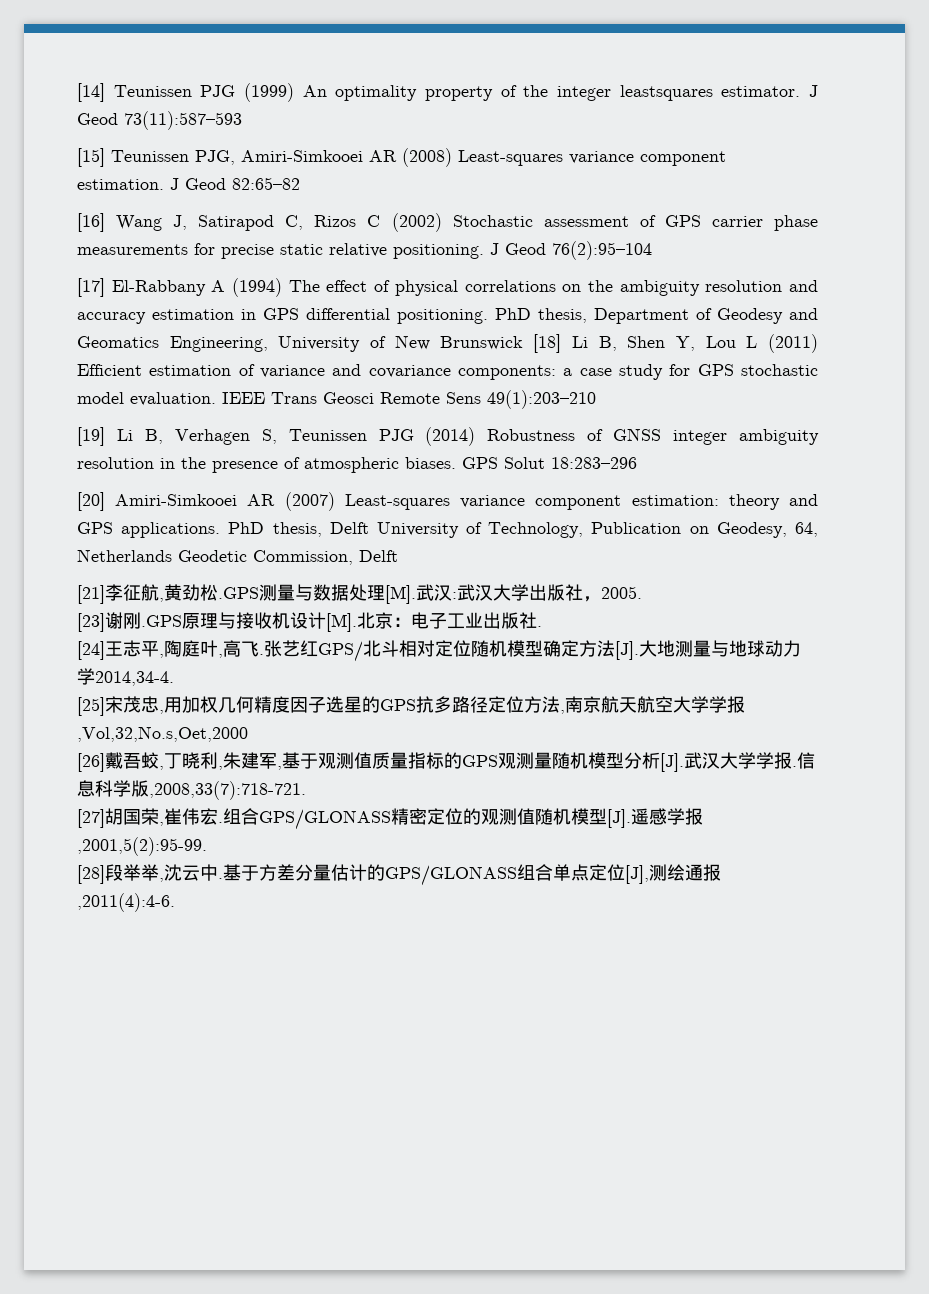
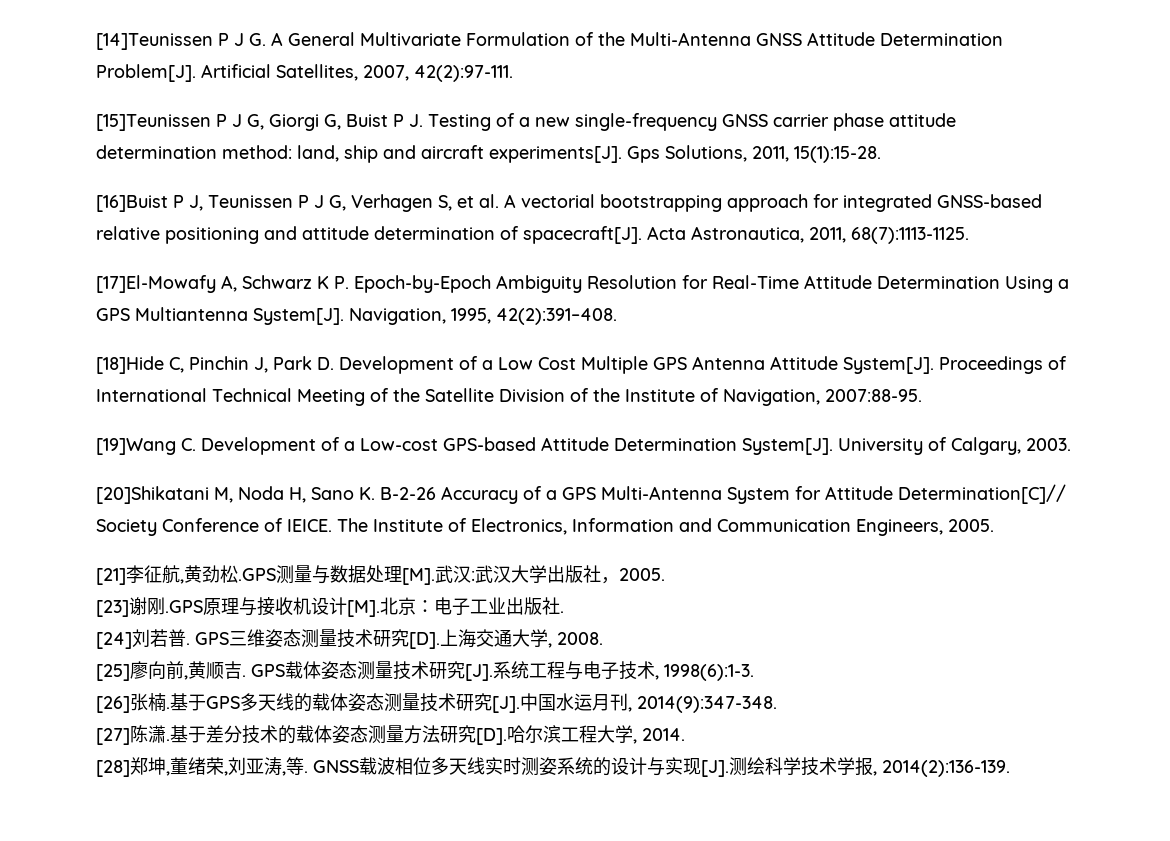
- [14] Teunissen PJG (1999) An optimality property of the integer leastsquares estimator. J Geod 73(11):587–593
- [15] Teunissen PJG, Amiri-Simkooei AR (2008) Least-squares variance component estimation. J Geod 82:65–82
- [16] Wang J, Satirapod C, Rizos C (2002) Stochastic assessment of GPS carrier phase measurements for precise static relative positioning. J Geod 76(2):95–104
- [17] El-Rabbany A (1994) The effect of physical correlations on the ambiguity resolution and accuracy estimation in GPS differential positioning. PhD thesis, Department of Geodesy and Geomatics Engineering, University of New Brunswick [18] Li B, Shen Y, Lou L (2011) Efficient estimation of variance and covariance components: a case study for GPS stochastic model evaluation. IEEE Trans Geosci Remote Sens 49(1):203–210
- [19] Li B, Verhagen S, Teunissen PJG (2014) Robustness of GNSS integer ambiguity resolution in the presence of atmospheric biases. GPS Solut 18:283–296
- [20] Amiri-Simkooei AR (2007) Least-squares variance component estimation: theory and GPS applications. PhD thesis, Delft University of Technology, Publication on Geodesy, 64, Netherlands Geodetic Commission, Delft
+ [14]Teunissen P J G. A General Multivariate Formulation of the Multi-Antenna GNSS Attitude Determination Problem[J]. Artificial Satellites, 2007, 42(2):97-111.
+ [15]Teunissen P J G, Giorgi G, Buist P J. Testing of a new single-frequency GNSS carrier phase attitude determination method: land, ship and aircraft experiments[J]. Gps Solutions, 2011, 15(1):15-28.
+ [16]Buist P J, Teunissen P J G, Verhagen S, et al. A vectorial bootstrapping approach for integrated GNSS-based relative positioning and attitude determination of spacecraft[J]. Acta Astronautica, 2011, 68(7):1113-1125.
+ [17]El-Mowafy A, Schwarz K P. Epoch-by-Epoch Ambiguity Resolution for Real-Time Attitude Determination Using a GPS Multiantenna System[J]. Navigation, 1995, 42(2):391–408.
+ [18]Hide C, Pinchin J, Park D. Development of a Low Cost Multiple GPS Antenna Attitude System[J]. Proceedings of International Technical Meeting of the Satellite Division of the Institute of Navigation, 2007:88-95.
+ [19]Wang C. Development of a Low-cost GPS-based Attitude Determination System[J]. University of Calgary, 2003.
+ [20]Shikatani M, Noda H, Sano K. B-2-26 Accuracy of a GPS Multi-Antenna System for Attitude Determination[C]// Society Conference of IEICE. The Institute of Electronics, Information and Communication Engineers, 2005.
- [24]王志平,陶庭叶,高飞.张艺红GPS/北斗相对定位随机模型确定方法[J].大地测量与地球动力学2014,34-4.
- [25]宋茂忠,用加权几何精度因子选星的GPS抗多路径定位方法,南京航天航空大学学报,Vol,32,No.s,Oet,2000
- [26]戴吾蛟,丁晓利,朱建军,基于观测值质量指标的GPS观测量随机模型分析[J].武汉大学学报.信息科学版,2008,33(7):718-721.
- [27]胡国荣,崔伟宏.组合GPS/GLONASS精密定位的观测值随机模型[J].遥感学报,2001,5(2):95-99.
- [28]段举举,沈云中.基于方差分量估计的GPS/GLONASS组合单点定位[J],测绘通报,2011(4):4-6.
+ [24]刘若普. GPS三维姿态测量技术研究[D].上海交通大学, 2008.
+ [25]廖向前,黄顺吉. GPS载体姿态测量技术研究[J].系统工程与电子技术, 1998(6):1-3.
+ [26]张楠.基于GPS多天线的载体姿态测量技术研究[J].中国水运月刊, 2014(9):347-348.
+ [27]陈潇.基于差分技术的载体姿态测量方法研究[D].哈尔滨工程大学, 2014.
+ [28]郑坤,董绪荣,刘亚涛,等. GNSS载波相位多天线实时测姿系统的设计与实现[J].测绘科学技术学报, 2014(2):136-139.

